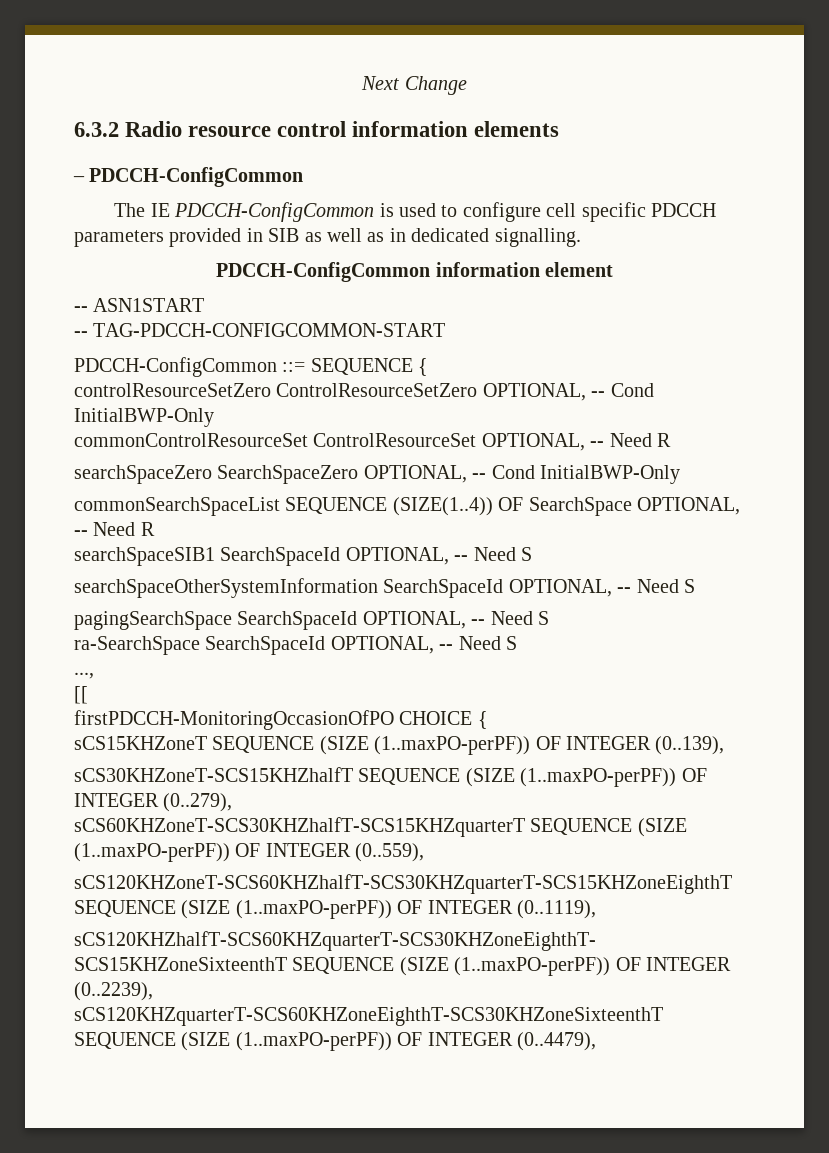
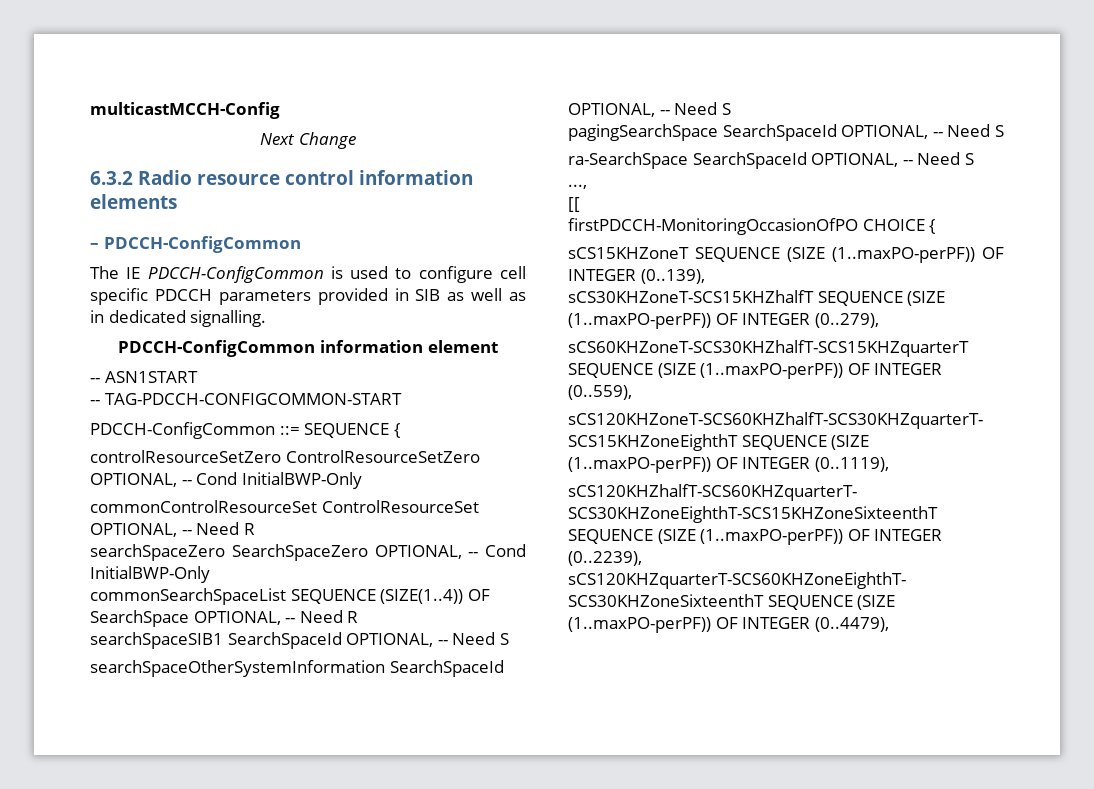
+ multicastMCCH-Config

